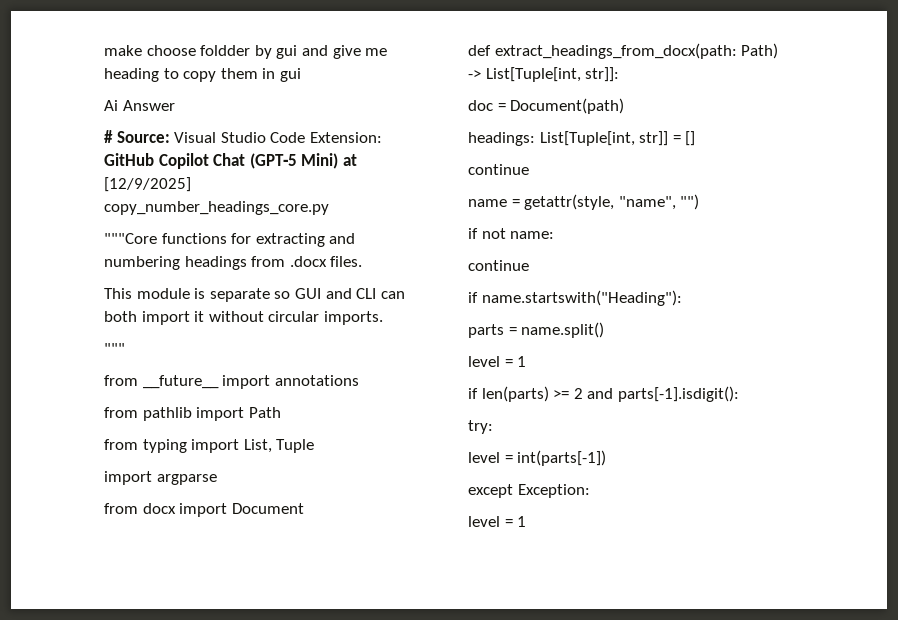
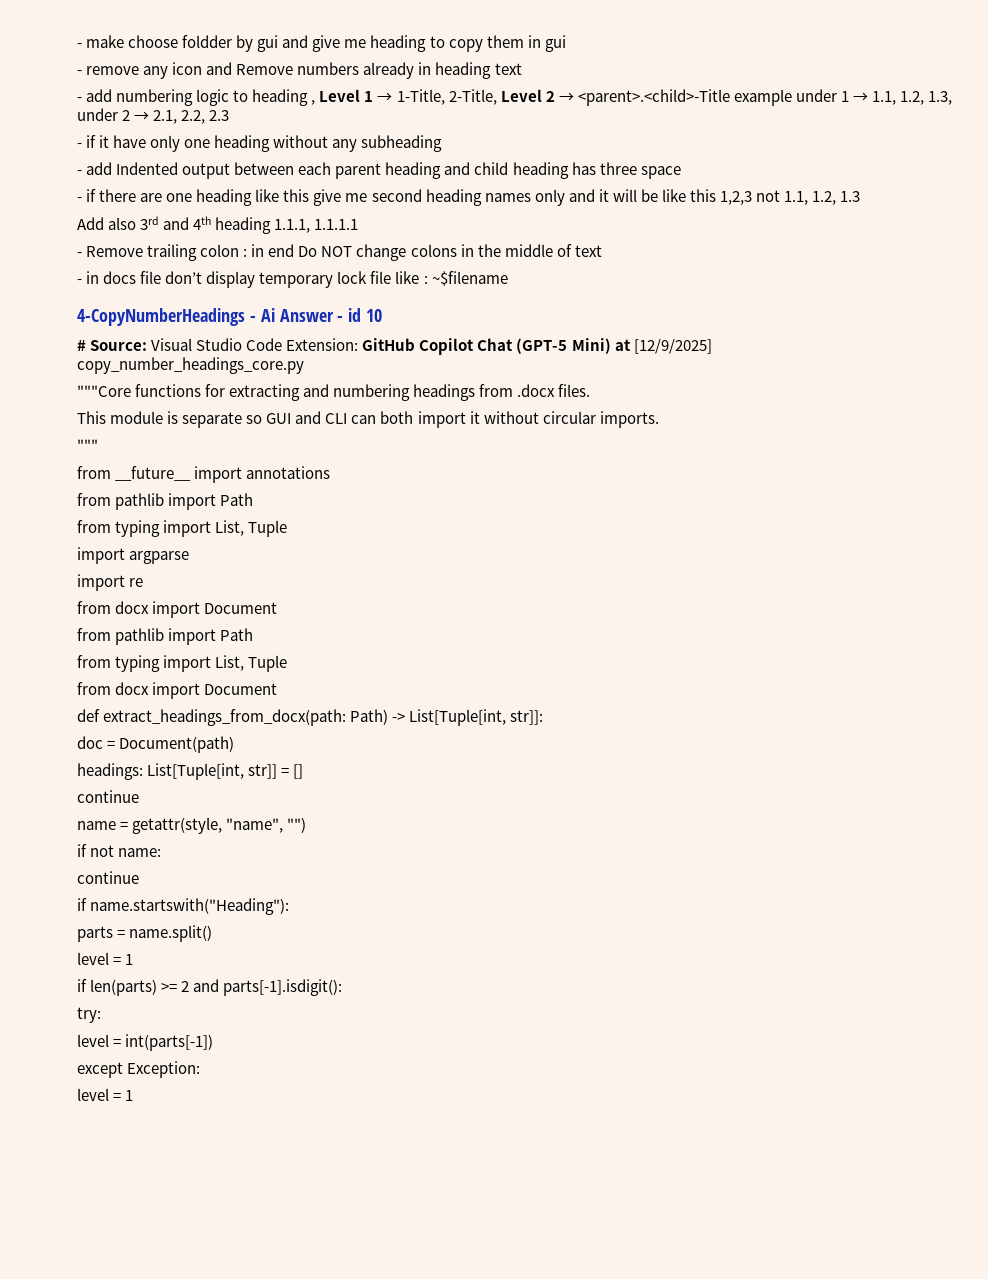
- make choose foldder by gui and give me heading to copy them in gui
+ - make choose foldder by gui and give me heading to copy them in gui
- Ai Answer
+ - remove any icon and Remove numbers already in heading text
+ - add numbering logic to heading , Level 1 → 1-Title, 2-Title, Level 2 → <parent>.<child>-Title example under 1 → 1.1, 1.2, 1.3, under 2 → 2.1, 2.2, 2.3
+ - if it have only one heading without any subheading
+ - add Indented output between each parent heading and child heading has three space
+ - if there are one heading like this give me second heading names only and it will be like this 1,2,3 not 1.1, 1.2, 1.3
+ Add also 3rd and 4th heading 1.1.1, 1.1.1.1
+ - Remove trailing colon : in end Do NOT change colons in the middle of text
+ - in docs file don’t display temporary lock file like : ~$filename
+ 4-CopyNumberHeadings - Ai Answer - id 10
+ import re
+ from docx import Document
+ from pathlib import Path
+ from typing import List, Tuple

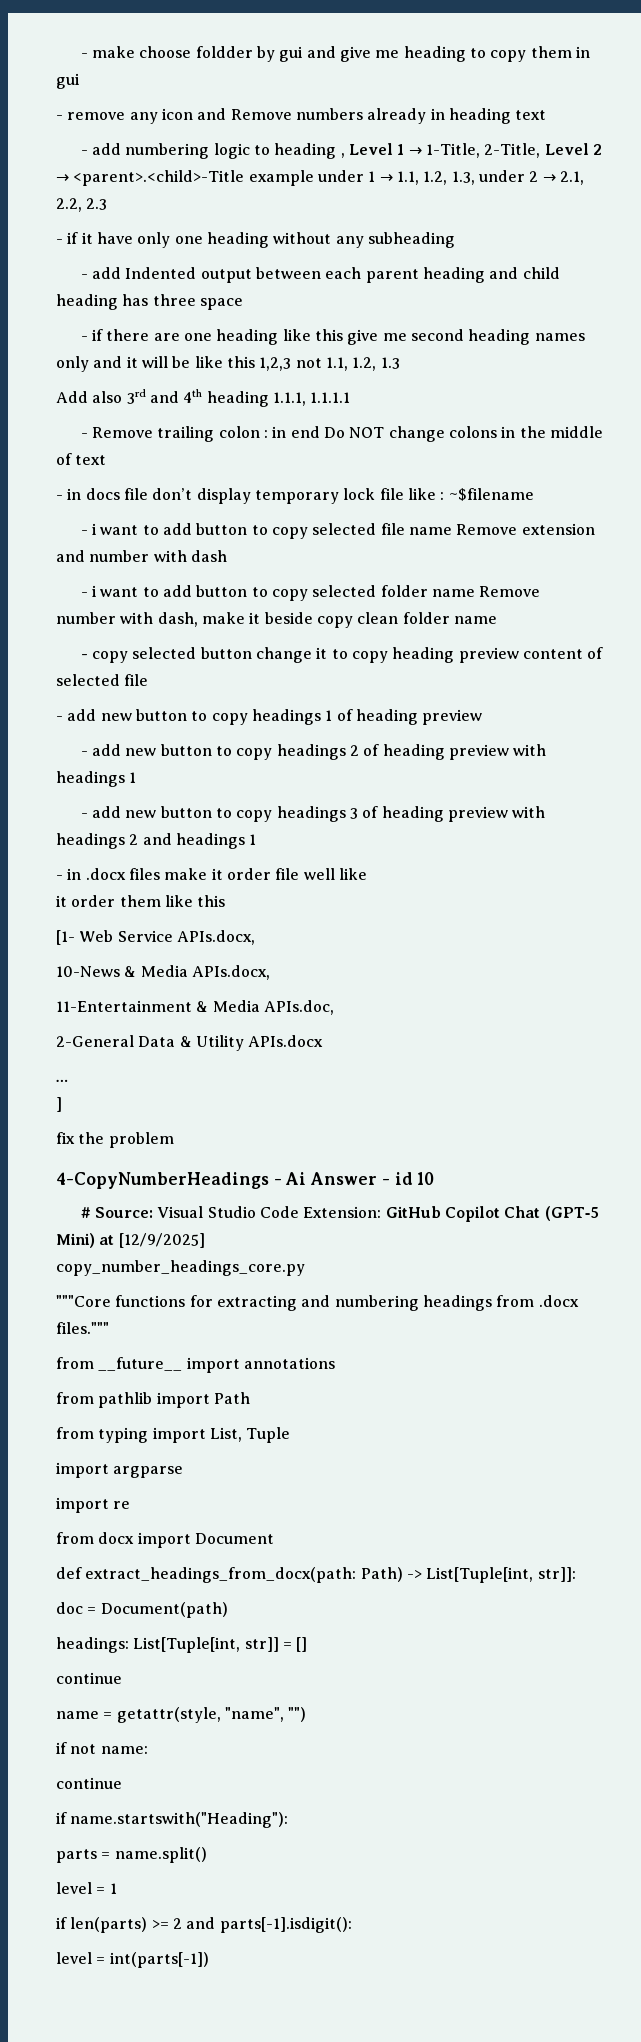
+ - i want to add button to copy selected file name Remove extension and number with dash
+ - i want to add button to copy selected folder name Remove number with dash, make it beside copy clean folder name
+ - copy selected button change it to copy heading preview content of selected file
+ - add new button to copy headings 1 of heading preview
+ - add new button to copy headings 2 of heading preview with headings 1
+ - add new button to copy headings 3 of heading preview with headings 2 and headings 1
+ - in .docx files make it order file well like
+ it order them like this
+ [1- Web Service APIs.docx,
+ 10-News & Media APIs.docx,
+ 11-Entertainment & Media APIs.doc,
+ 2-General Data & Utility APIs.docx
+ …
+ ]
+ fix the problem
- """Core functions for extracting and numbering headings from .docx files.
- This module is separate so GUI and CLI can both import it without circular imports.
- """
+ """Core functions for extracting and numbering headings from .docx files."""
  import re
- from docx import Document
- from pathlib import Path
- from typing import List, Tuple
- try:
- except Exception:
- level = 1

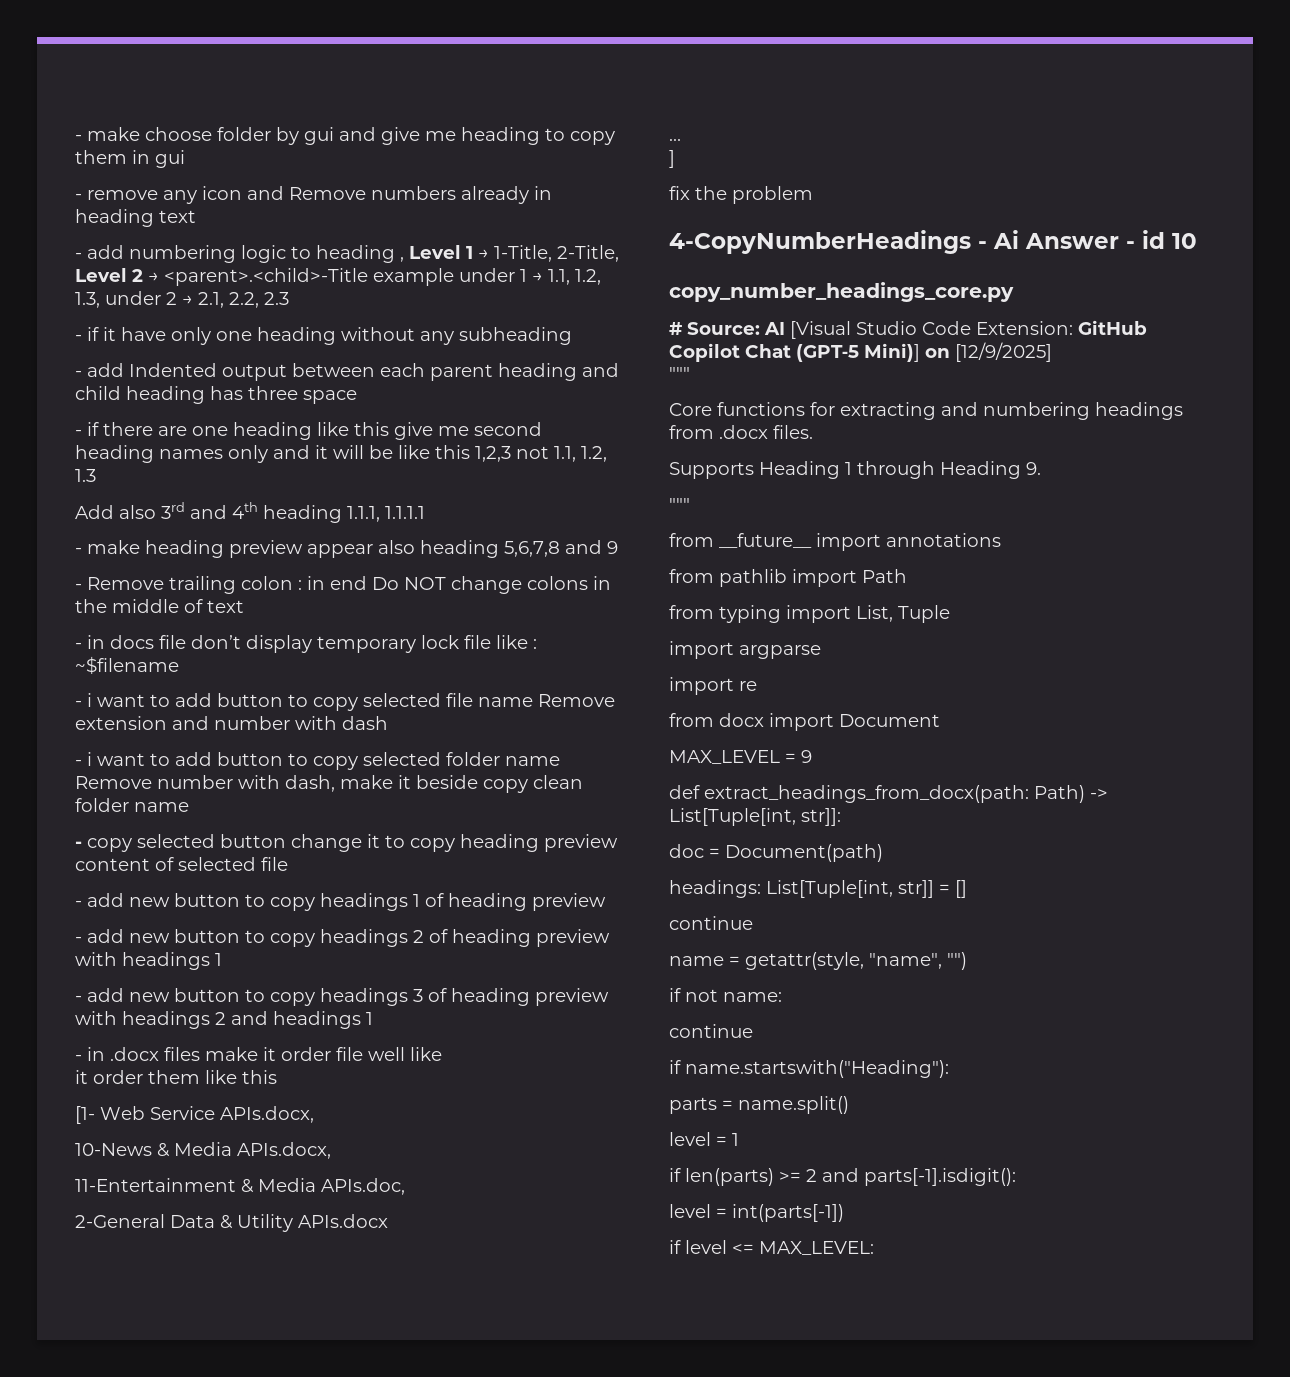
- - make choose foldder by gui and give me heading to copy them in gui
+ - make choose folder by gui and give me heading to copy them in gui
+ - make heading preview appear also heading 5,6,7,8 and 9
+ copy_number_headings_core.py
- # Source: Visual Studio Code Extension: GitHub Copilot Chat (GPT‑5 Mini) at [12/9/2025]
- copy_number_headings_core.py
- """Core functions for extracting and numbering headings from .docx files."""
+ # Source: AI [Visual Studio Code Extension: GitHub Copilot Chat (GPT‑5 Mini)] on [12/9/2025]
+ """
+ Core functions for extracting and numbering headings from .docx files.
+ Supports Heading 1 through Heading 9.
+ """
+ MAX_LEVEL = 9
+ if level <= MAX_LEVEL:

